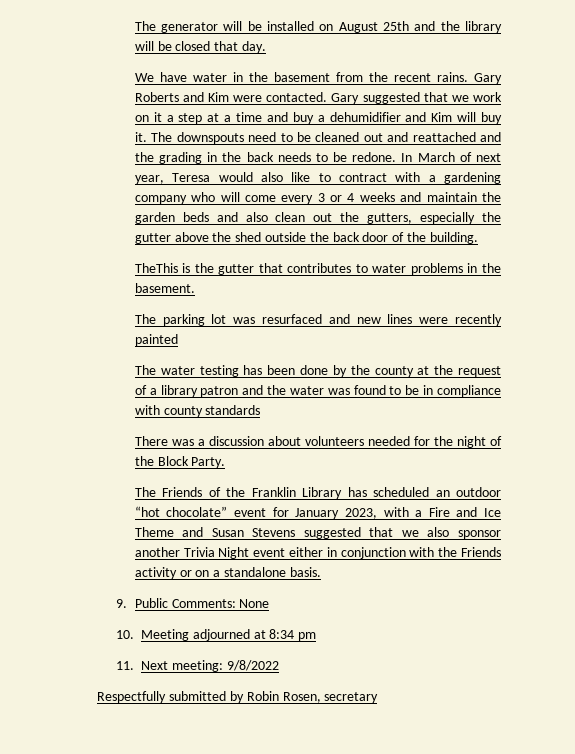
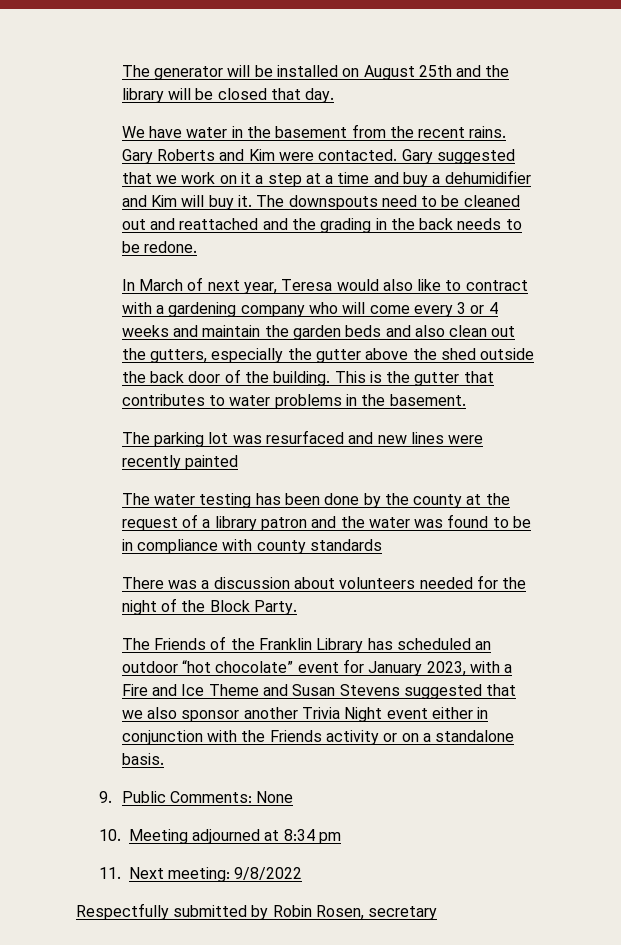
- The downspouts need to be cleaned out and reattached and the grading in the back needs to be redone. In March of next year, Teresa would also like to contract with a gardening company who will come every 3 or 4 weeks and maintain the garden beds and also clean out the gutters, especially the gutter above the shed outside the back door of the building.
- TheThis is the gutter that contributes to water problems in the basement.
+ The downspouts need to be cleaned out and reattached and the grading in the back needs to be redone.
+ In March of next year, Teresa would also like to contract with a gardening company who will come every 3 or 4 weeks and maintain the garden beds and also clean out the gutters, especially the gutter above the shed outside the back door of the building. This is the gutter that contributes to water problems in the basement.

